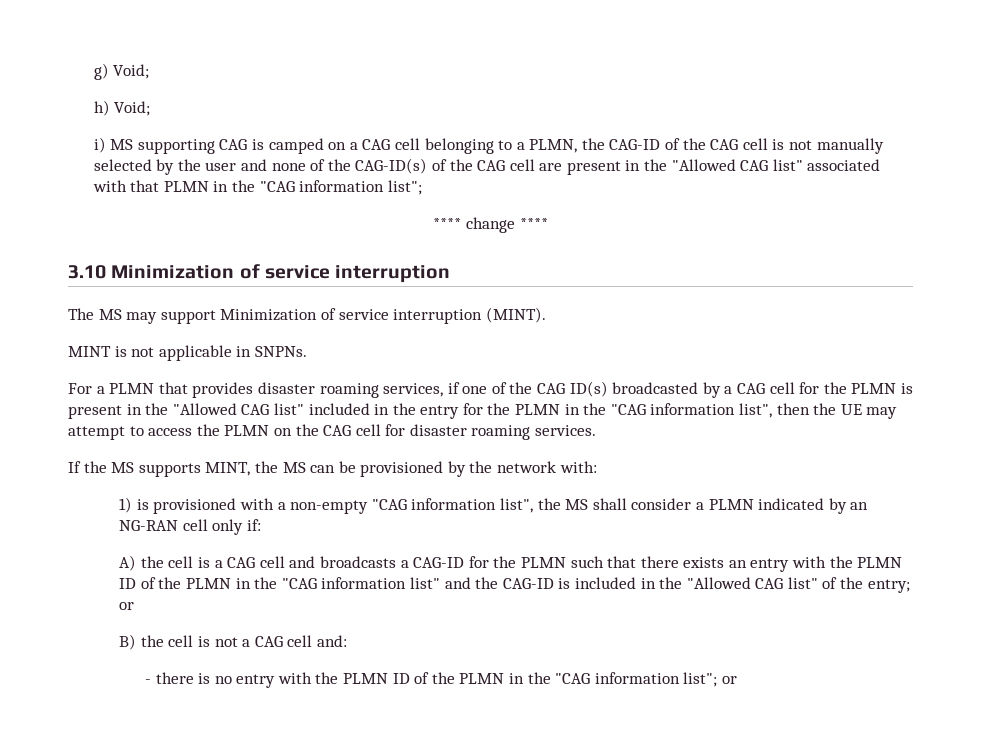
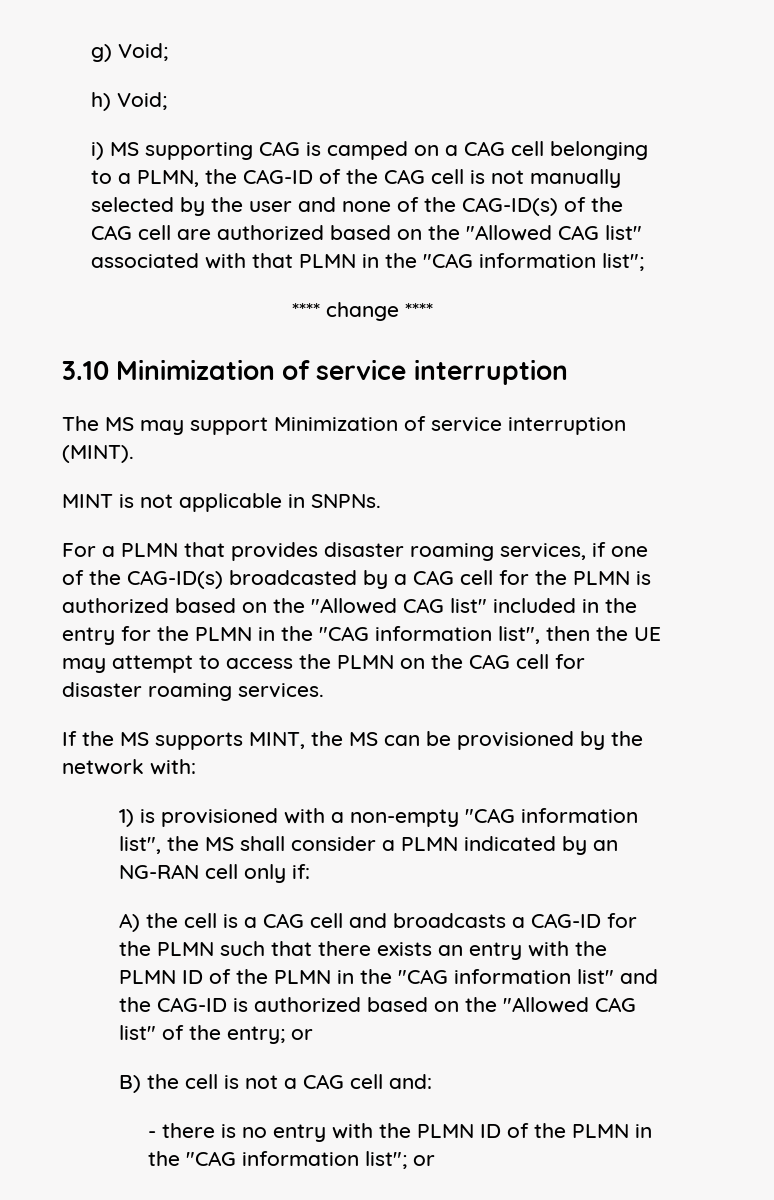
- i) MS supporting CAG is camped on a CAG cell belonging to a PLMN, the CAG-ID of the CAG cell is not manually selected by the user and none of the CAG-ID(s) of the CAG cell are present in the "Allowed CAG list" associated with that PLMN in the "CAG information list";
+ i) MS supporting CAG is camped on a CAG cell belonging to a PLMN, the CAG-ID of the CAG cell is not manually selected by the user and none of the CAG-ID(s) of the CAG cell are authorized based on the "Allowed CAG list" associated with that PLMN in the "CAG information list";
- For a PLMN that provides disaster roaming services, if one of the CAG ID(s) broadcasted by a CAG cell for the PLMN is present in the "Allowed CAG list" included in the entry for the PLMN in the "CAG information list", then the UE may attempt to access the PLMN on the CAG cell for disaster roaming services.
+ For a PLMN that provides disaster roaming services, if one of the CAG-ID(s) broadcasted by a CAG cell for the PLMN is authorized based on the "Allowed CAG list" included in the entry for the PLMN in the "CAG information list", then the UE may attempt to access the PLMN on the CAG cell for disaster roaming services.
- A) the cell is a CAG cell and broadcasts a CAG-ID for the PLMN such that there exists an entry with the PLMN ID of the PLMN in the "CAG information list" and the CAG-ID is included in the "Allowed CAG list" of the entry; or
+ A) the cell is a CAG cell and broadcasts a CAG-ID for the PLMN such that there exists an entry with the PLMN ID of the PLMN in the "CAG information list" and the CAG-ID is authorized based on the "Allowed CAG list" of the entry; or

